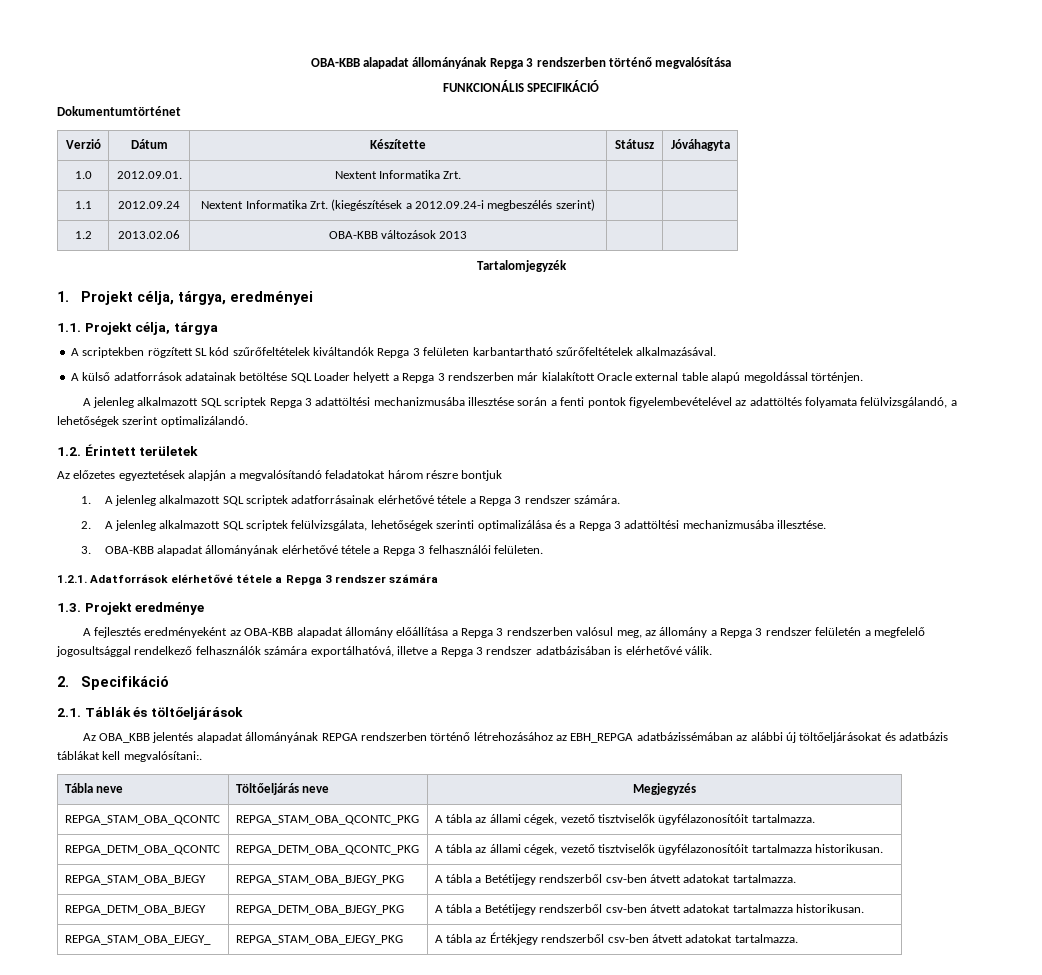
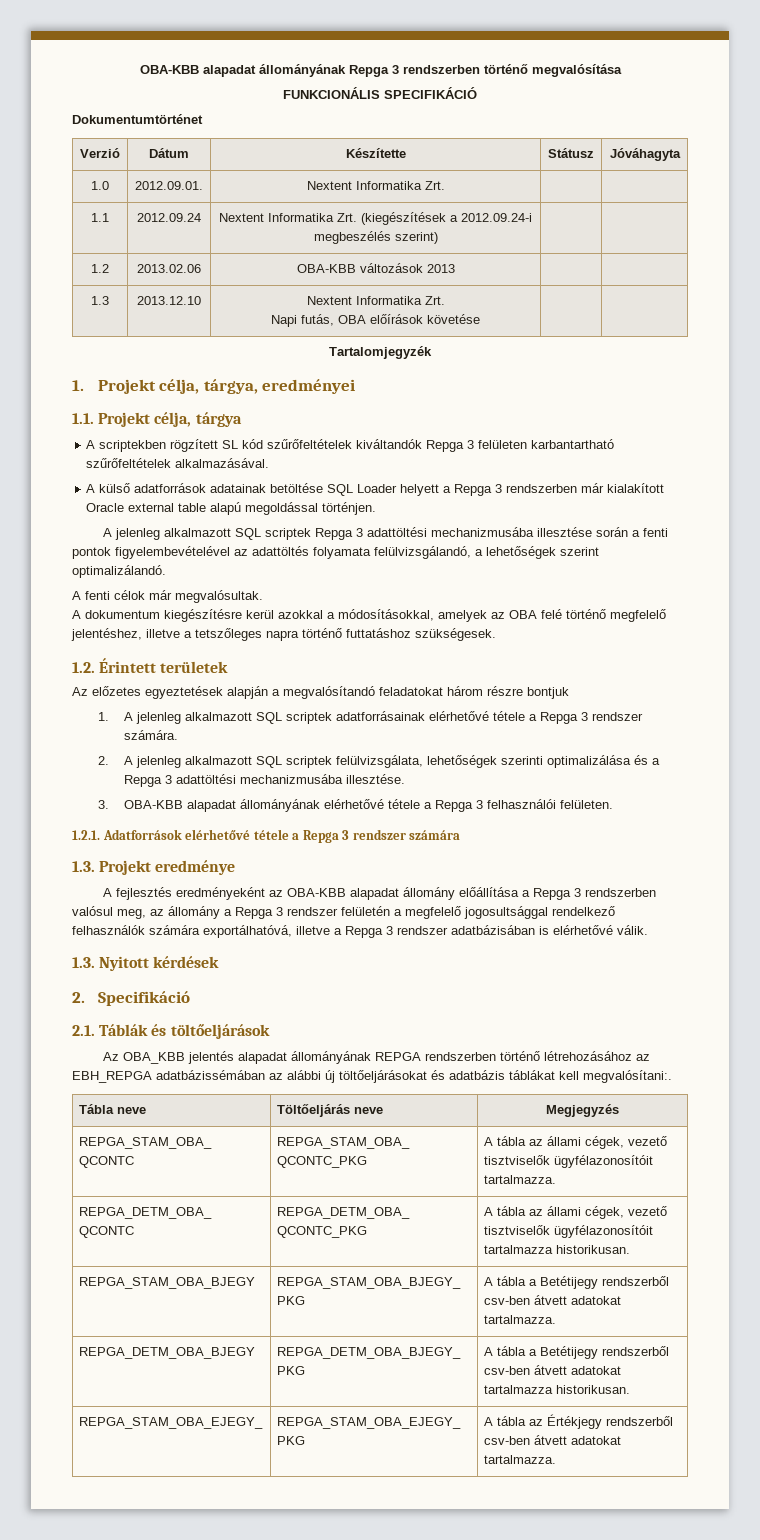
+ 1.3 | 2013.12.10 | Nextent Informatika Zrt.
+ Napi futás, OBA előírások követése | |
+ A fenti célok már megvalósultak.
+ A dokumentum kiegészítésre kerül azokkal a módosításokkal, amelyek az OBA felé történő megfelelő jelentéshez, illetve a tetszőleges napra történő futtatáshoz szükségesek.
+ 1.3. Nyitott kérdések

